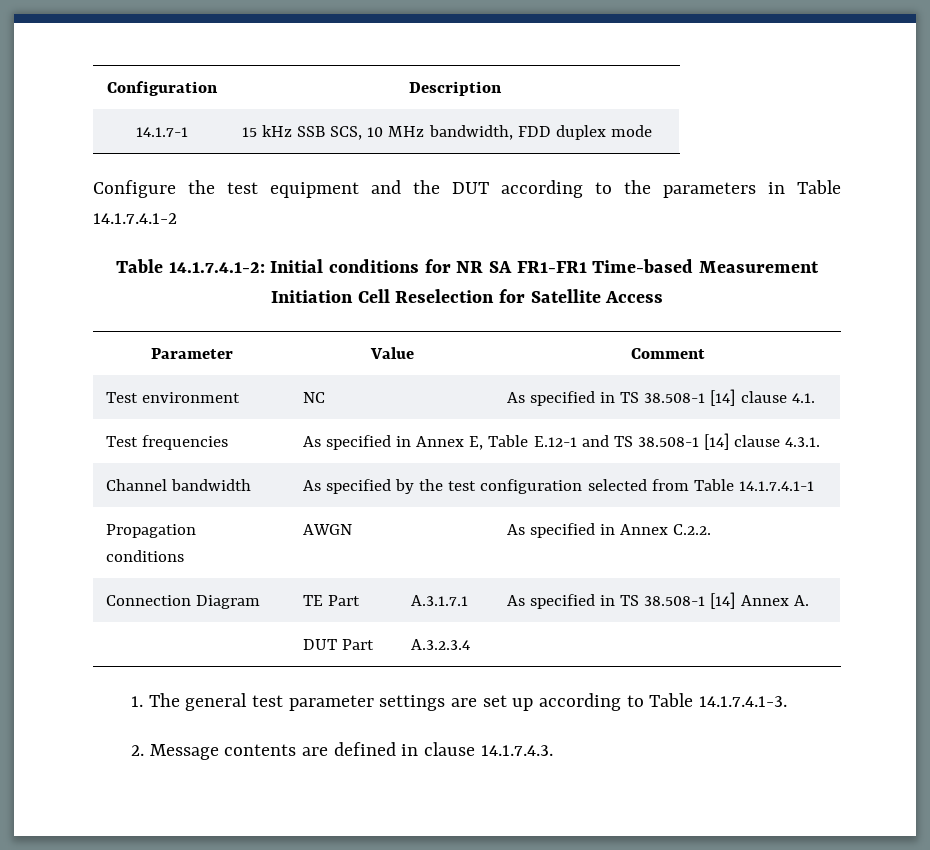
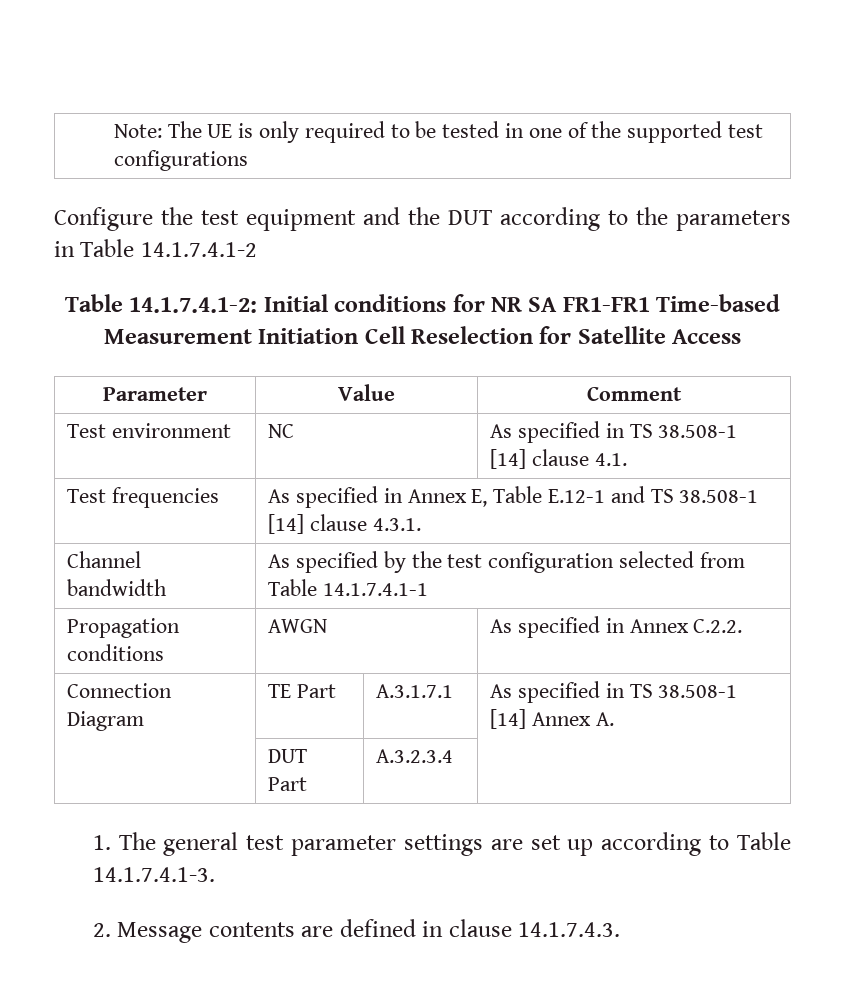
- Configuration | Description
- 14.1.7-1 | 15 kHz SSB SCS, 10 MHz bandwidth, FDD duplex mode
+ Note: The UE is only required to be tested in one of the supported test configurations

